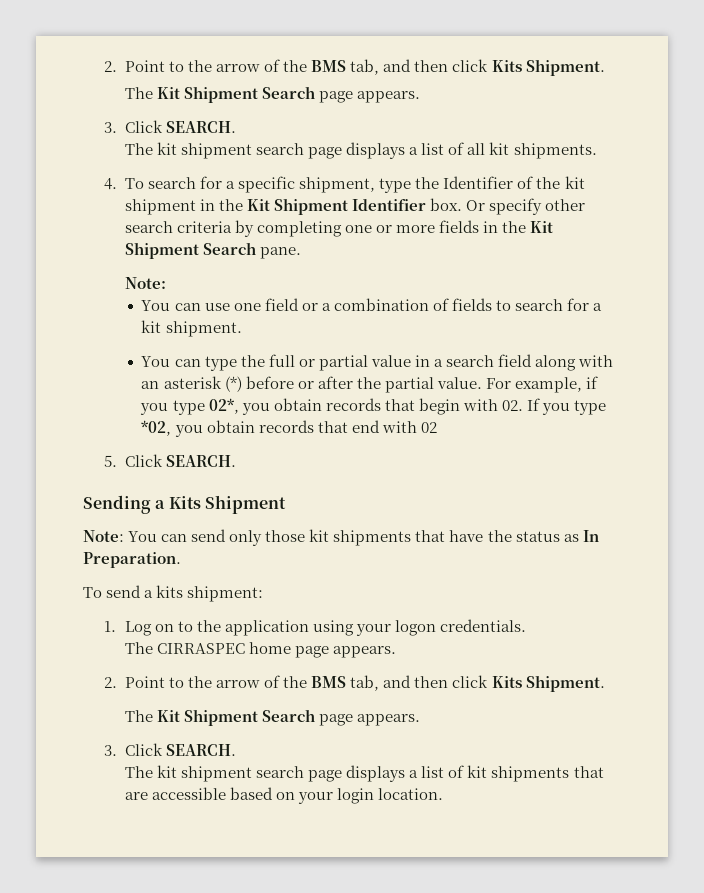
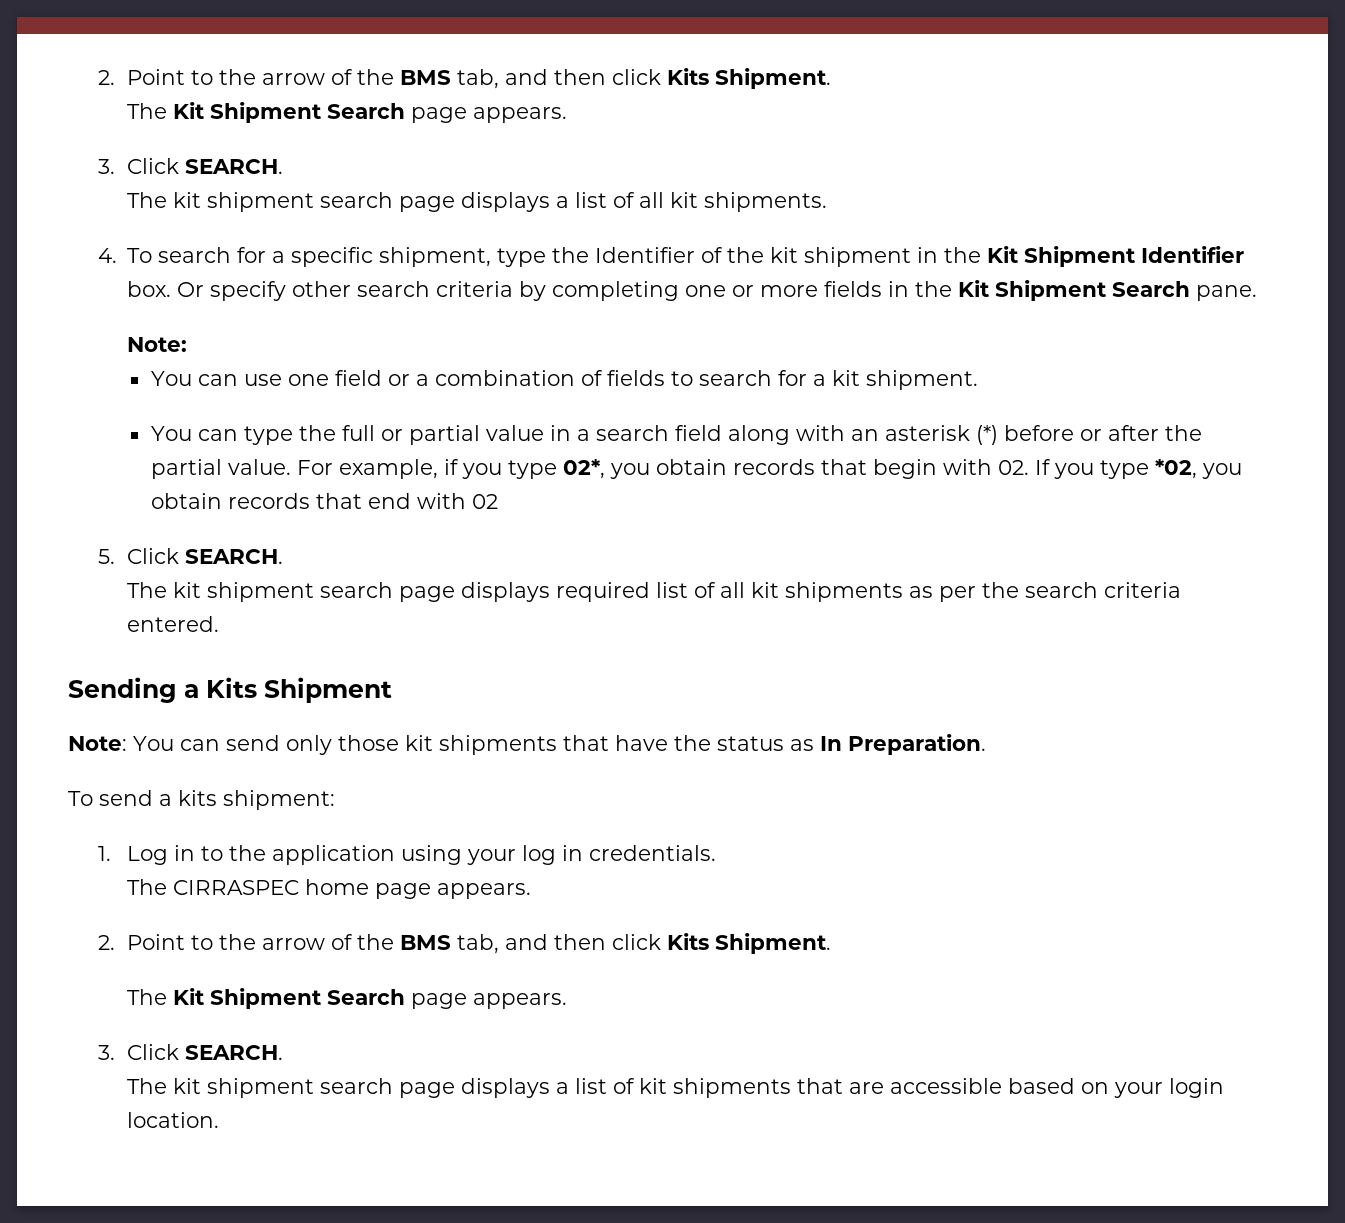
+ The kit shipment search page displays required list of all kit shipments as per the search criteria entered.
- 1. Log on to the application using your logon credentials.
+ 1. Log in to the application using your log in credentials.

